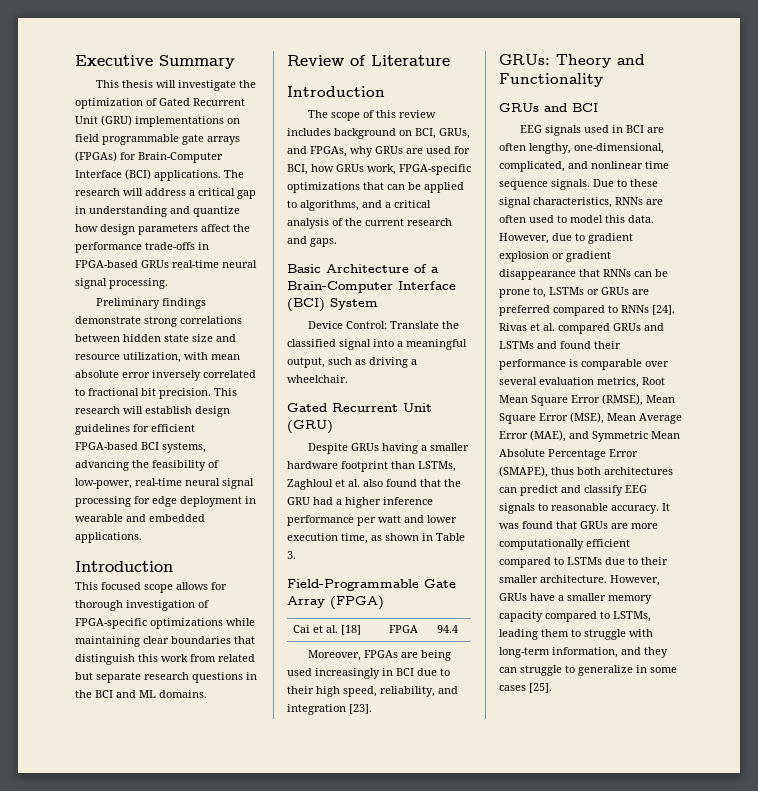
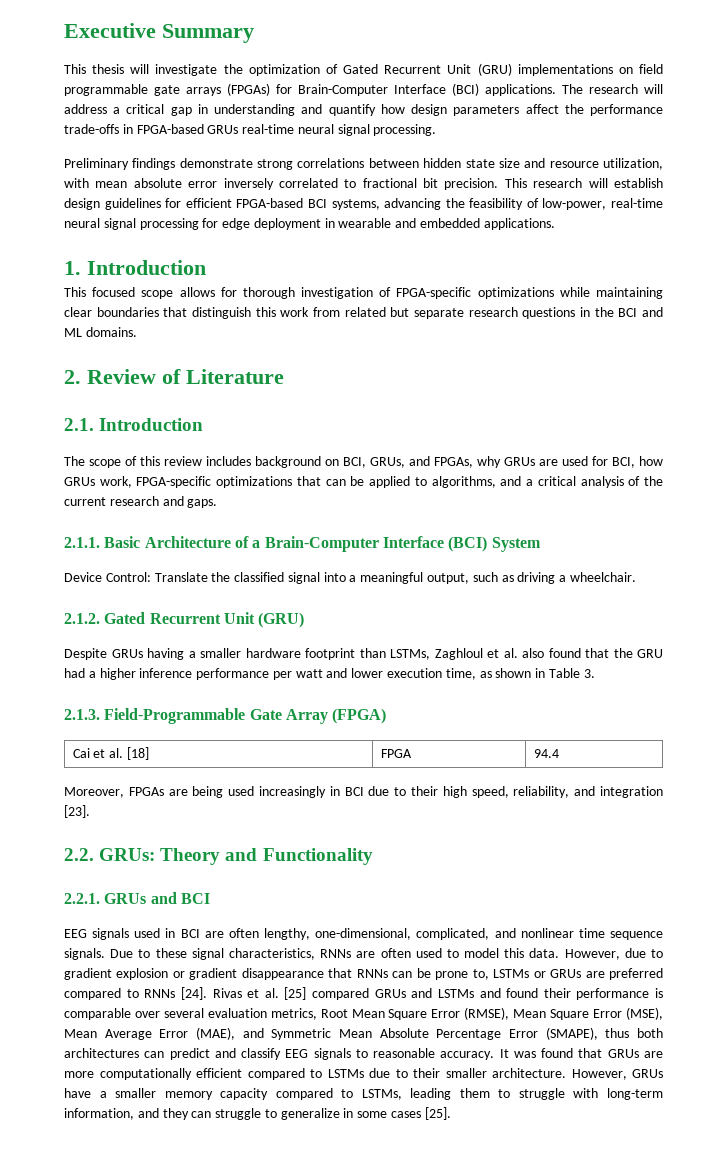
- The research will address a critical gap in understanding and quantize how design parameters affect the performance trade-offs in FPGA-based GRUs real-time neural signal processing.
+ The research will address a critical gap in understanding and quantify how design parameters affect the performance trade-offs in FPGA-based GRUs real-time neural signal processing.
  This research will establish design guidelines for efficient FPGA-based BCI systems, advancing the feasibility of low-power, real-time neural signal processing for edge deployment in wearable and embedded applications.
- Introduction
+ 1. Introduction
- Review of Literature
- Introduction
+ 2. Review of Literature
+ 2.1. Introduction
- Basic Architecture of a Brain-Computer Interface (BCI) System
+ 2.1.1. Basic Architecture of a Brain-Computer Interface (BCI) System
  Device Control: Translate the classified signal into a meaningful output, such as driving a wheelchair.
- Gated Recurrent Unit (GRU)
+ 2.1.2. Gated Recurrent Unit (GRU)
- Field-Programmable Gate Array (FPGA)
+ 2.1.3. Field-Programmable Gate Array (FPGA)
- GRUs: Theory and Functionality
+ 2.2. GRUs: Theory and Functionality
- GRUs and BCI
+ 2.2.1. GRUs and BCI
- Rivas et al. compared GRUs and LSTMs and found their performance is comparable over several evaluation metrics, Root Mean Square Error (RMSE), Mean Square Error (MSE), Mean Average Error (MAE), and Symmetric Mean Absolute Percentage Error (SMAPE), thus both architectures can predict and classify EEG signals to reasonable accuracy.
+ Rivas et al. [25] compared GRUs and LSTMs and found their performance is comparable over several evaluation metrics, Root Mean Square Error (RMSE), Mean Square Error (MSE), Mean Average Error (MAE), and Symmetric Mean Absolute Percentage Error (SMAPE), thus both architectures can predict and classify EEG signals to reasonable accuracy.

